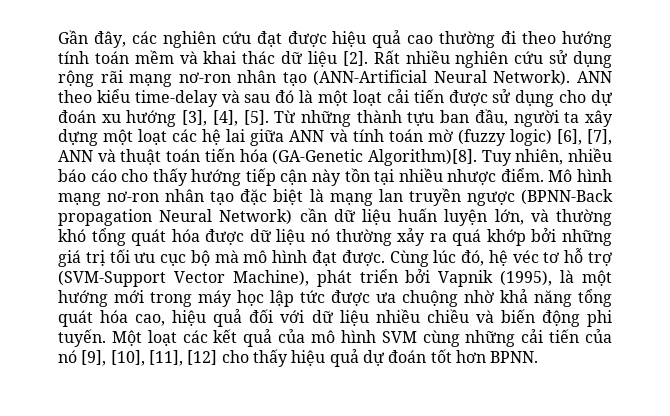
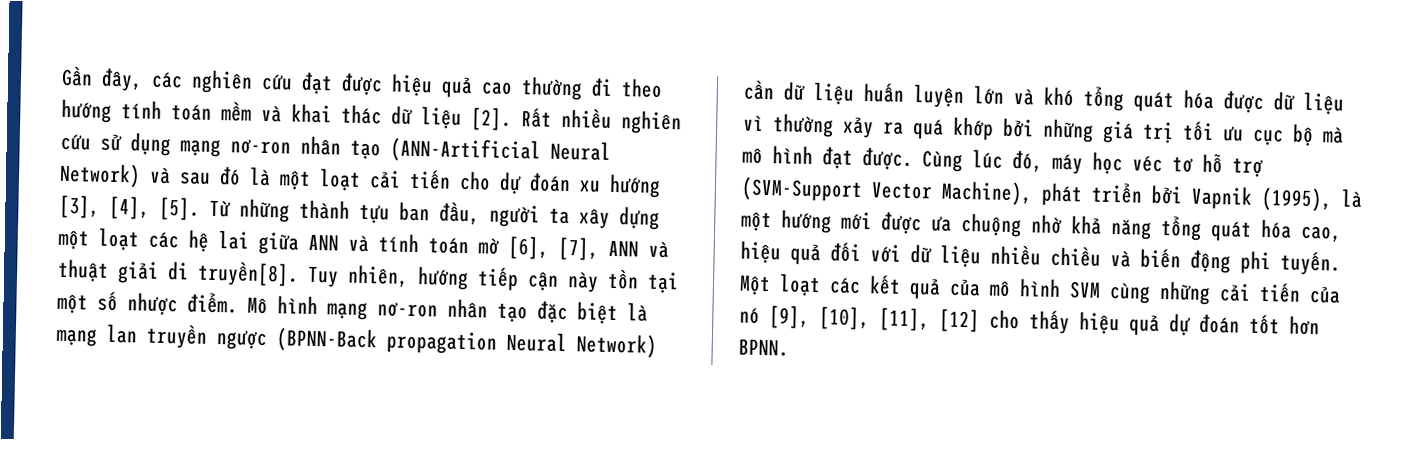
- Rất nhiều nghiên cứu sử dụng rộng rãi mạng nơ-ron nhân tạo (ANN-Artificial Neural Network). ANN theo kiểu time-delay và sau đó là một loạt cải tiến được sử dụng cho dự đoán xu hướng [3], [4], [5].
+ Rất nhiều nghiên cứu sử dụng mạng nơ-ron nhân tạo (ANN-Artificial Neural Network) và sau đó là một loạt cải tiến cho dự đoán xu hướng [3], [4], [5].
- Từ những thành tựu ban đầu, người ta xây dựng một loạt các hệ lai giữa ANN và tính toán mờ (fuzzy logic) [6], [7], ANN và thuật toán tiến hóa (GA-Genetic Algorithm)[8]. Tuy nhiên, nhiều báo cáo cho thấy hướng tiếp cận này tồn tại nhiều nhược điểm.
+ Từ những thành tựu ban đầu, người ta xây dựng một loạt các hệ lai giữa ANN và tính toán mờ [6], [7], ANN và thuật giải di truyền[8]. Tuy nhiên, hướng tiếp cận này tồn tại một số nhược điểm.
- Mô hình mạng nơ-ron nhân tạo đặc biệt là mạng lan truyền ngược (BPNN-Back propagation Neural Network) cần dữ liệu huấn luyện lớn, và thường khó tổng quát hóa được dữ liệu nó thường xảy ra quá khớp bởi những giá trị tối ưu cục bộ mà mô hình đạt được.
+ Mô hình mạng nơ-ron nhân tạo đặc biệt là mạng lan truyền ngược (BPNN-Back propagation Neural Network) cần dữ liệu huấn luyện lớn và khó tổng quát hóa được dữ liệu vì thường xảy ra quá khớp bởi những giá trị tối ưu cục bộ mà mô hình đạt được.
- Cùng lúc đó, hệ véc tơ hỗ trợ (SVM-Support Vector Machine), phát triển bởi Vapnik (1995), là một hướng mới trong máy học lập tức được ưa chuộng nhờ khả năng tổng quát hóa cao, hiệu quả đối với dữ liệu nhiều chiều và biến động phi tuyến.
+ Cùng lúc đó, máy học véc tơ hỗ trợ (SVM-Support Vector Machine), phát triển bởi Vapnik (1995), là một hướng mới được ưa chuộng nhờ khả năng tổng quát hóa cao, hiệu quả đối với dữ liệu nhiều chiều và biến động phi tuyến.

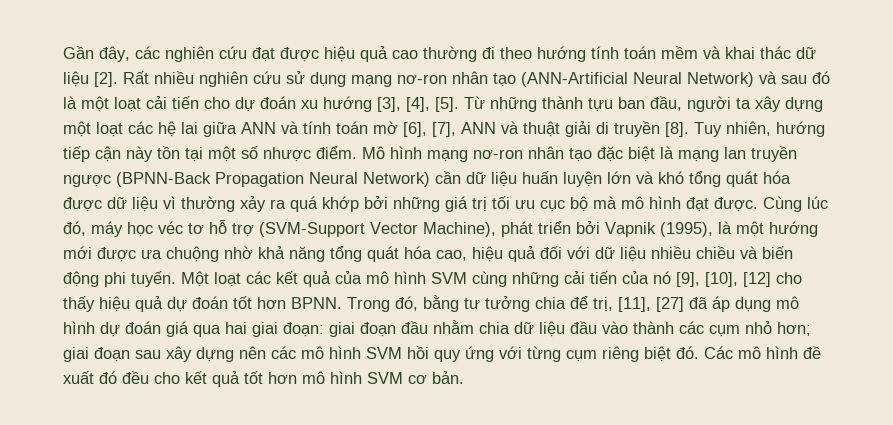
- Từ những thành tựu ban đầu, người ta xây dựng một loạt các hệ lai giữa ANN và tính toán mờ [6], [7], ANN và thuật giải di truyền[8].
+ Từ những thành tựu ban đầu, người ta xây dựng một loạt các hệ lai giữa ANN và tính toán mờ [6], [7], ANN và thuật giải di truyền [8].
- Mô hình mạng nơ-ron nhân tạo đặc biệt là mạng lan truyền ngược (BPNN-Back propagation Neural Network) cần dữ liệu huấn luyện lớn và khó tổng quát hóa được dữ liệu vì thường xảy ra quá khớp bởi những giá trị tối ưu cục bộ mà mô hình đạt được.
+ Mô hình mạng nơ-ron nhân tạo đặc biệt là mạng lan truyền ngược (BPNN-Back Propagation Neural Network) cần dữ liệu huấn luyện lớn và khó tổng quát hóa được dữ liệu vì thường xảy ra quá khớp bởi những giá trị tối ưu cục bộ mà mô hình đạt được.
- Một loạt các kết quả của mô hình SVM cùng những cải tiến của nó [9], [10], [11], [12] cho thấy hiệu quả dự đoán tốt hơn BPNN.
+ Một loạt các kết quả của mô hình SVM cùng những cải tiến của nó [9], [10], [12] cho thấy hiệu quả dự đoán tốt hơn BPNN.
+ Trong đó, bằng tư tưởng chia để trị, [11], [27] đã áp dụng mô hình dự đoán giá qua hai giai đoạn: giai đoạn đầu nhằm chia dữ liệu đầu vào thành các cụm nhỏ hơn; giai đoạn sau xây dựng nên các mô hình SVM hồi quy ứng với từng cụm riêng biệt đó. Các mô hình đề xuất đó đều cho kết quả tốt hơn mô hình SVM cơ bản.

